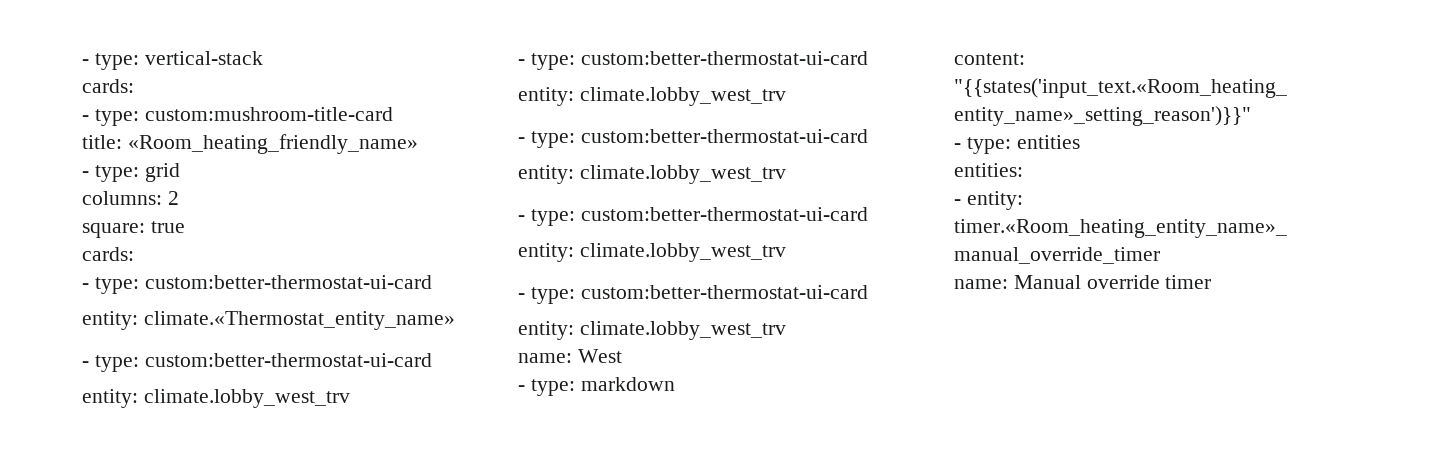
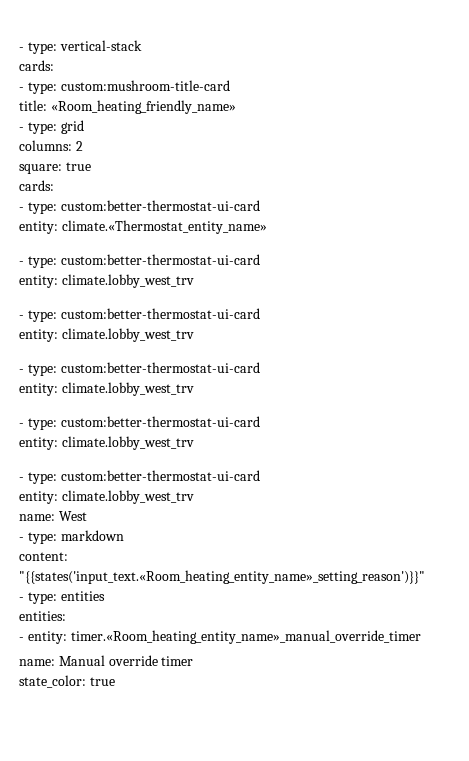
+ state_color: true

